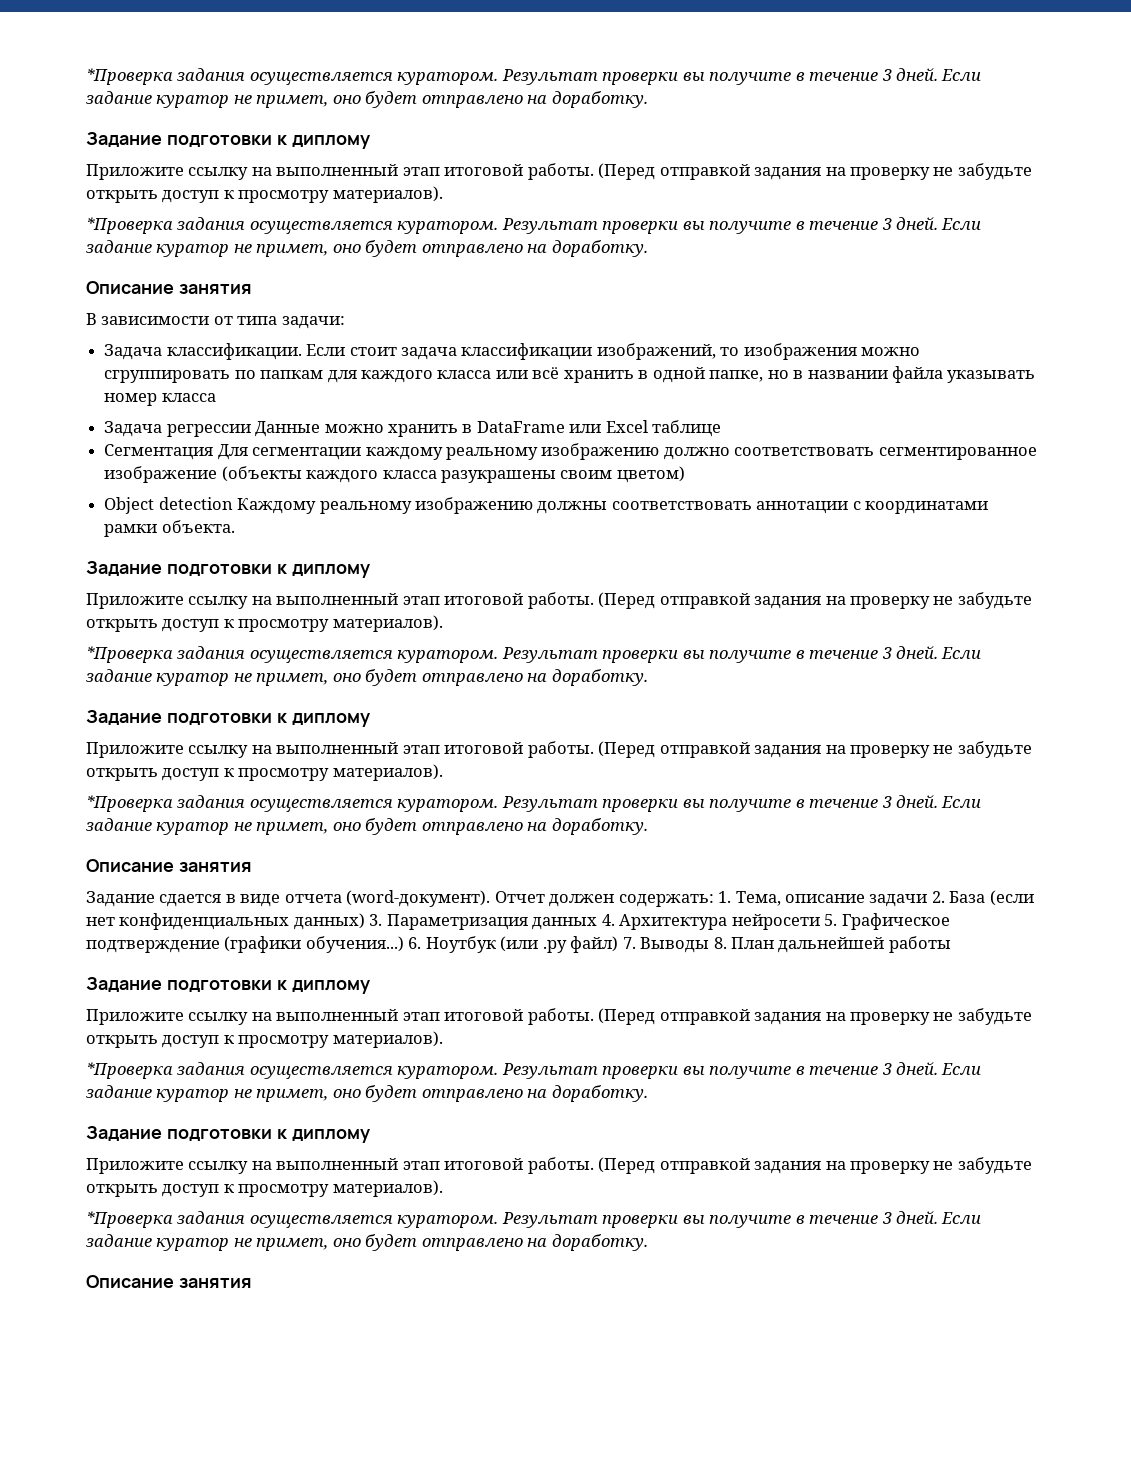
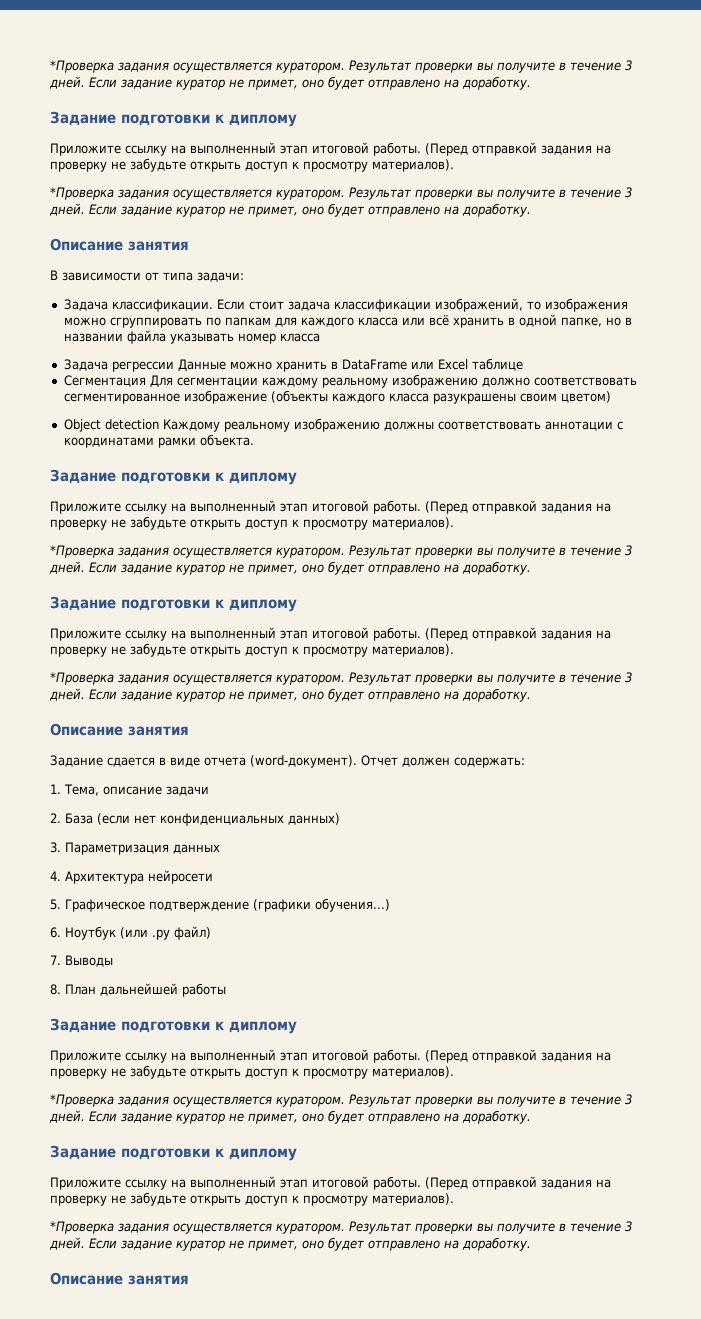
- Отчет должен содержать: 1. Тема, описание задачи 2. База (если нет конфиденциальных данных) 3. Параметризация данных 4. Архитектура нейросети 5. Графическое подтверждение (графики обучения...) 6. Ноутбук (или .py файл) 7. Выводы 8. План дальнейшей работы
+ Отчет должен содержать:
+ 1. Тема, описание задачи
+ 2. База (если нет конфиденциальных данных)
+ 3. Параметризация данных
+ 4. Архитектура нейросети
+ 5. Графическое подтверждение (графики обучения...)
+ 6. Ноутбук (или .py файл)
+ 7. Выводы
+ 8. План дальнейшей работы

